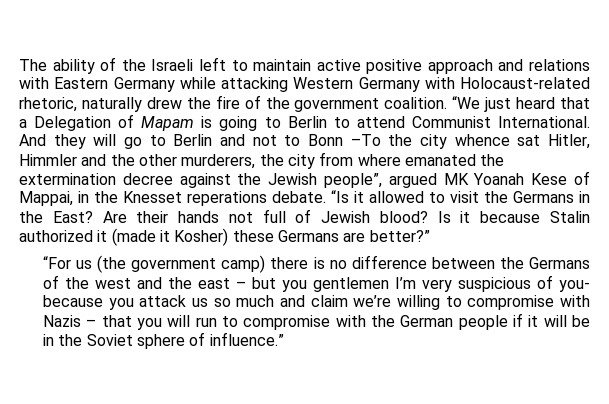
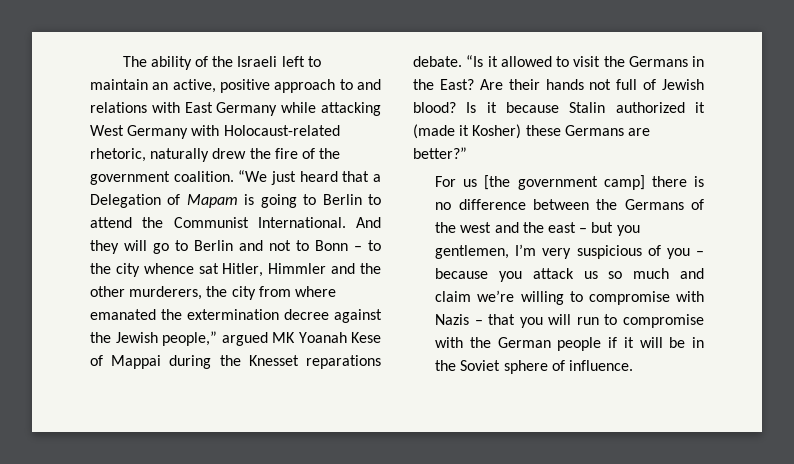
- The ability of the Israeli left to maintain active positive approach and relations with Eastern Germany while attacking Western Germany with Holocaust-related rhetoric, naturally drew the fire of the government coalition.
+ The ability of the Israeli left to maintain an active, positive approach to and relations with East Germany while attacking West Germany with Holocaust-related rhetoric, naturally drew the fire of the government coalition.
- “We just heard that a Delegation of Mapam is going to Berlin to attend Communist International.
+ “We just heard that a Delegation of Mapam is going to Berlin to attend the Communist International.
- And they will go to Berlin and not to Bonn –To the city whence sat Hitler, Himmler and the other murderers, the city from where emanated the extermination decree against the Jewish people”, argued MK Yoanah Kese of Mappai, in the Knesset reperations debate.
+ And they will go to Berlin and not to Bonn – to the city whence sat Hitler, Himmler and the other murderers, the city from where emanated the extermination decree against the Jewish people,” argued MK Yoanah Kese of Mappai during the Knesset reparations debate.
- “For us (the government camp) there is no difference between the Germans of the west and the east – but you gentlemen I’m very suspicious of you- because you attack us so much and claim we’re willing to compromise with Nazis – that you will run to compromise with the German people if it will be in the Soviet sphere of influence.”
+ For us [the government camp] there is no difference between the Germans of the west and the east – but you gentlemen, I’m very suspicious of you – because you attack us so much and claim we’re willing to compromise with Nazis – that you will run to compromise with the German people if it will be in the Soviet sphere of influence.

